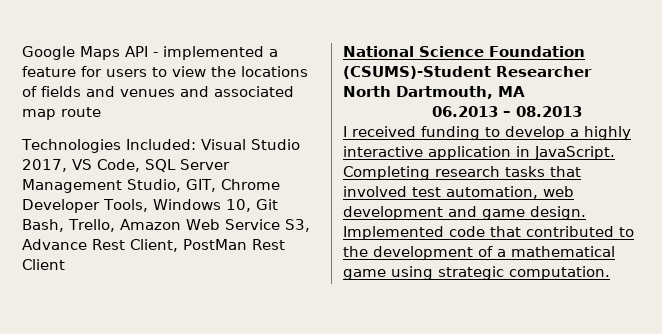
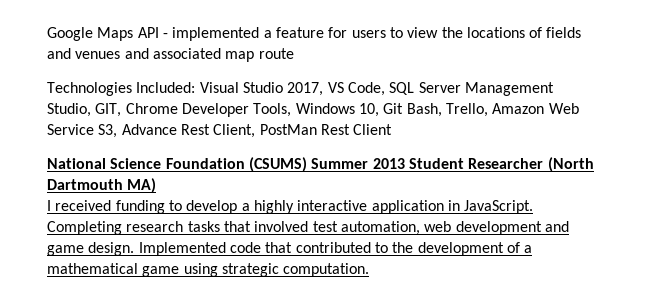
- National Science Foundation (CSUMS)-Student Researcher North Dartmouth, MA
- 06.2013 – 08.2013
+ National Science Foundation (CSUMS) Summer 2013 Student Researcher (North Dartmouth MA)

